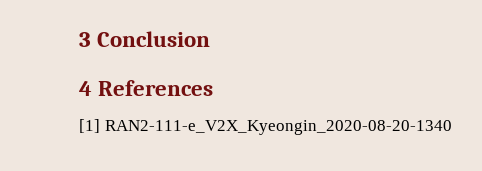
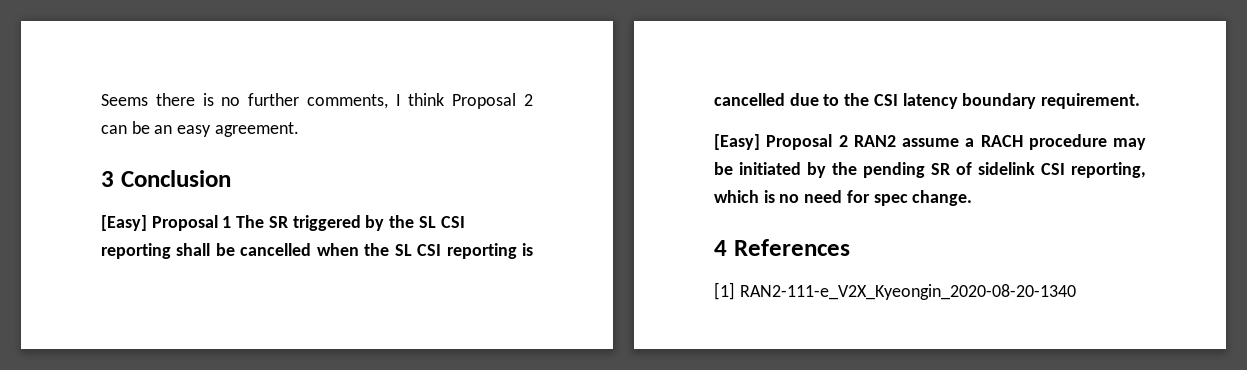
+ Seems there is no further comments, I think Proposal 2 can be an easy agreement.
  3 Conclusion
+ [Easy] Proposal 1 The SR triggered by the SL CSI reporting shall be cancelled when the SL CSI reporting is cancelled due to the CSI latency boundary requirement.
+ [Easy] Proposal 2 RAN2 assume a RACH procedure may be initiated by the pending SR of sidelink CSI reporting, which is no need for spec change.

